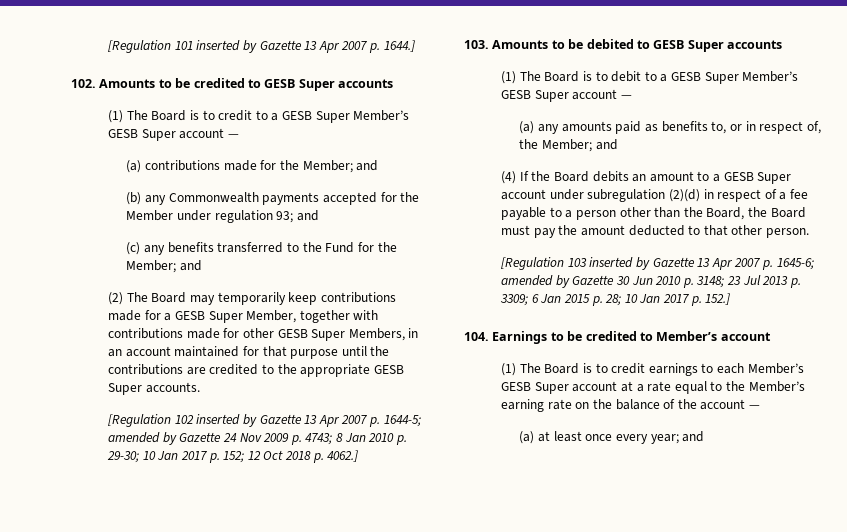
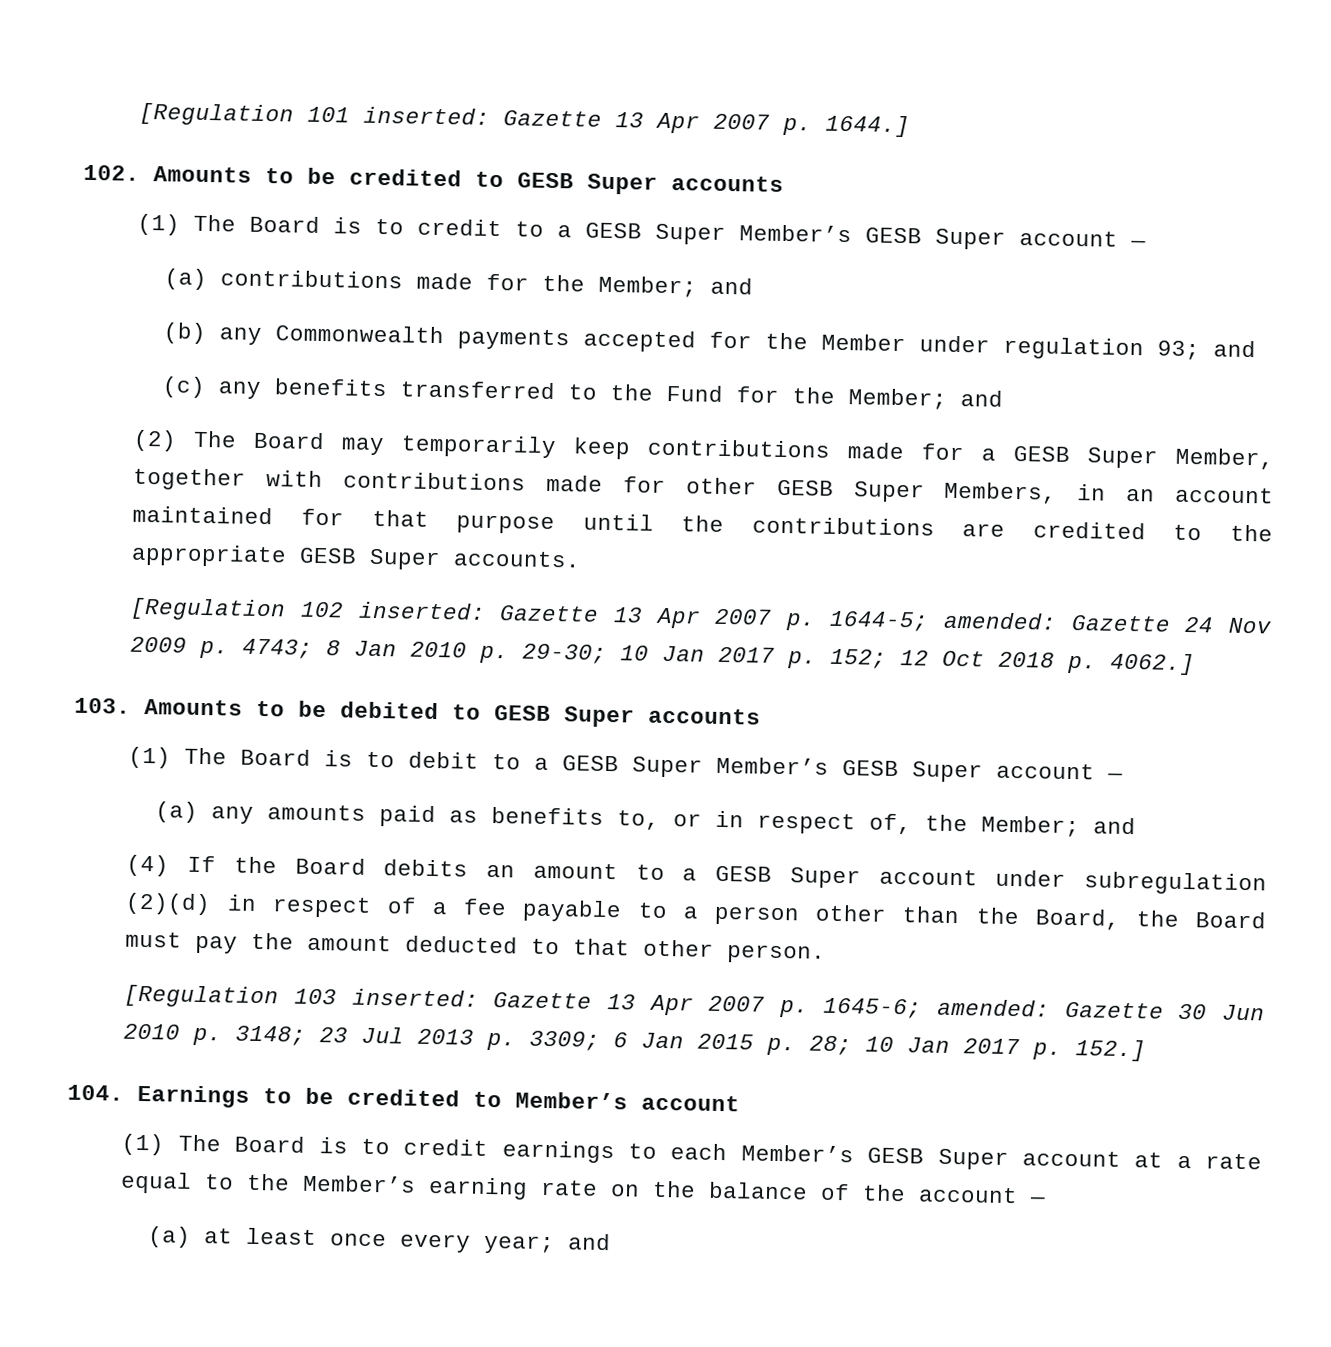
- [Regulation 101 inserted by Gazette 13 Apr 2007 p. 1644.]
+ [Regulation 101 inserted: Gazette 13 Apr 2007 p. 1644.]
- [Regulation 102 inserted by Gazette 13 Apr 2007 p. 1644-5; amended by Gazette 24 Nov 2009 p. 4743; 8 Jan 2010 p. 29-30; 10 Jan 2017 p. 152; 12 Oct 2018 p. 4062.]
+ [Regulation 102 inserted: Gazette 13 Apr 2007 p. 1644-5; amended: Gazette 24 Nov 2009 p. 4743; 8 Jan 2010 p. 29-30; 10 Jan 2017 p. 152; 12 Oct 2018 p. 4062.]
- [Regulation 103 inserted by Gazette 13 Apr 2007 p. 1645-6; amended by Gazette 30 Jun 2010 p. 3148; 23 Jul 2013 p. 3309; 6 Jan 2015 p. 28; 10 Jan 2017 p. 152.]
+ [Regulation 103 inserted: Gazette 13 Apr 2007 p. 1645-6; amended: Gazette 30 Jun 2010 p. 3148; 23 Jul 2013 p. 3309; 6 Jan 2015 p. 28; 10 Jan 2017 p. 152.]

